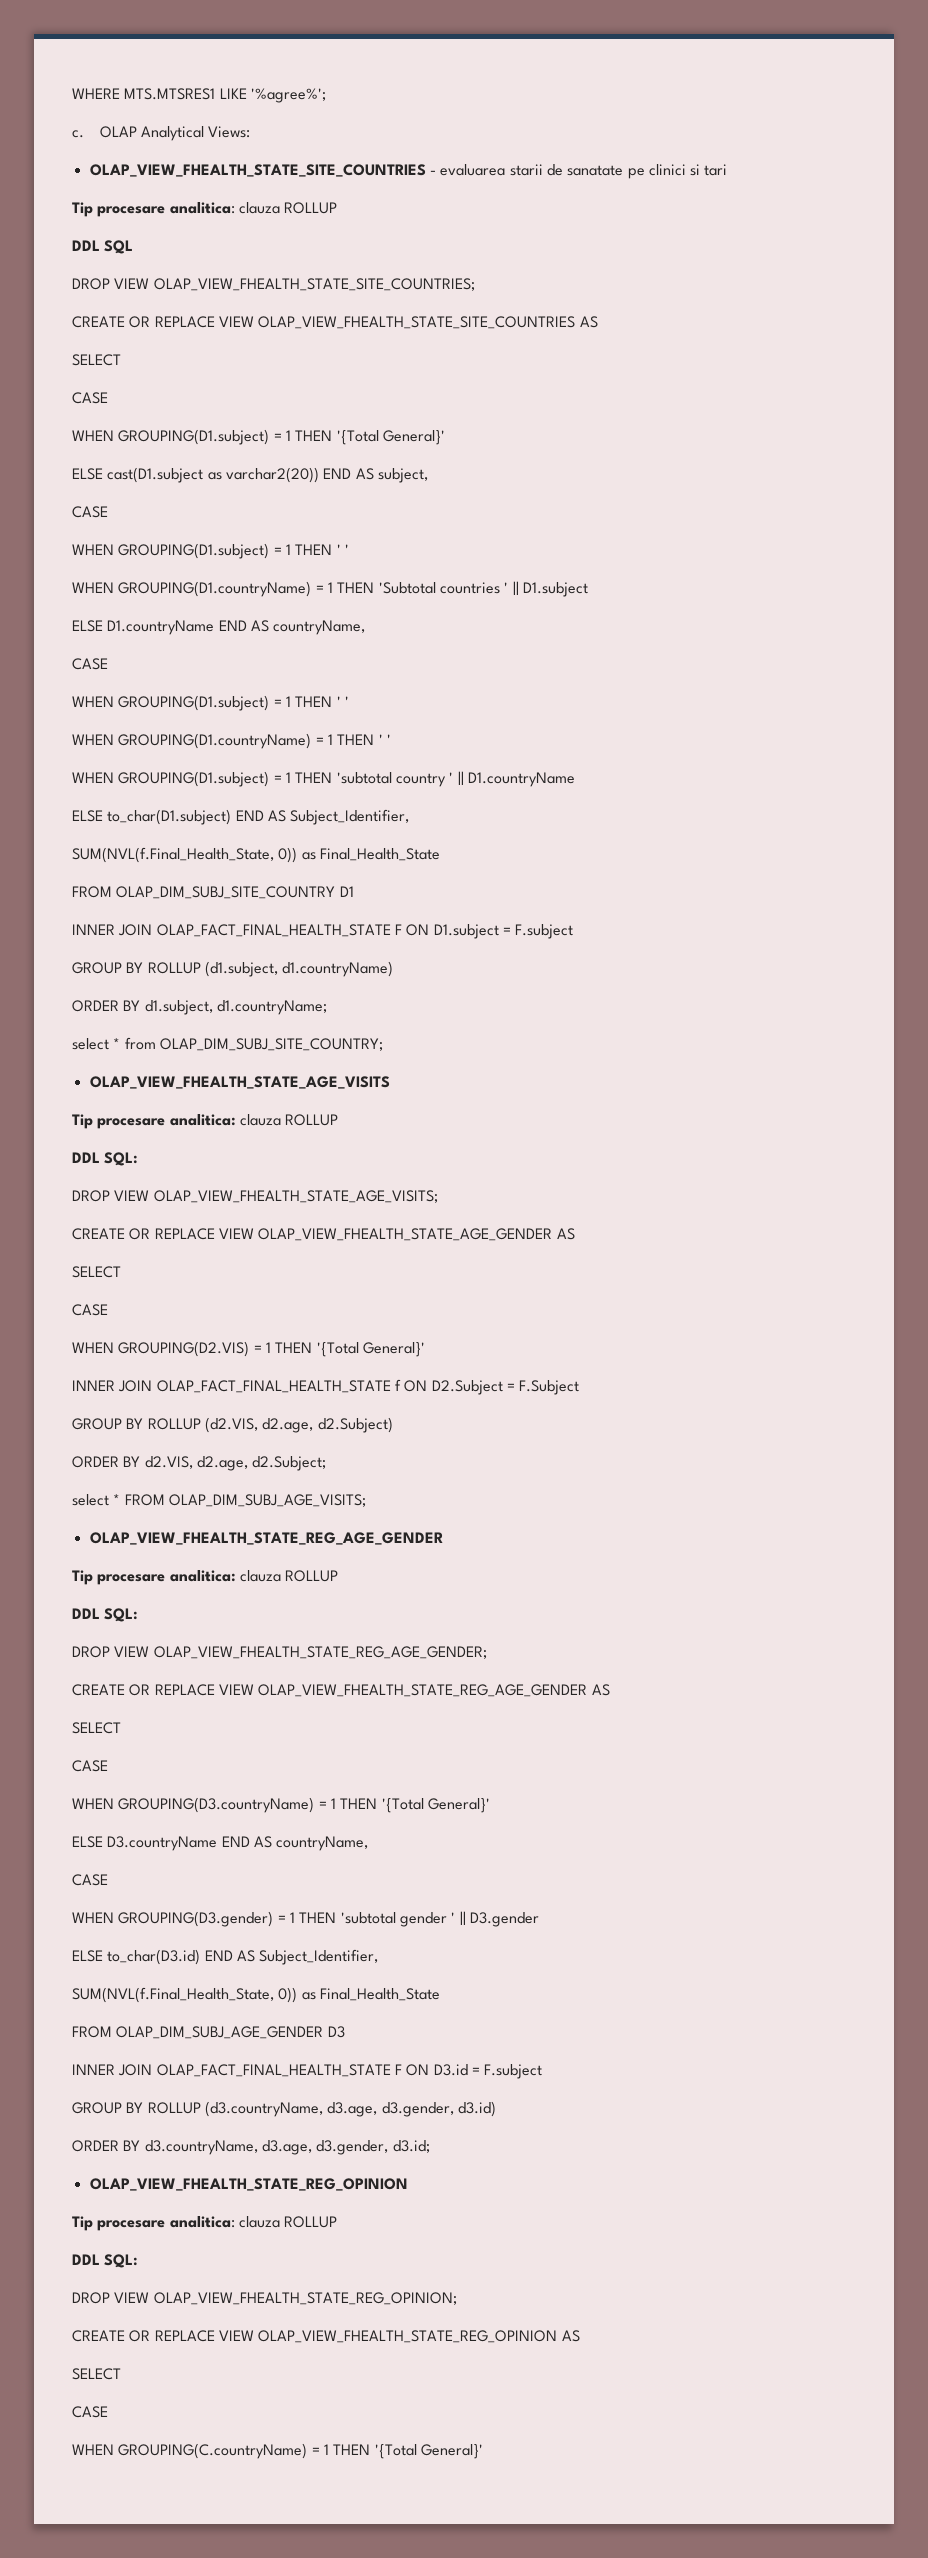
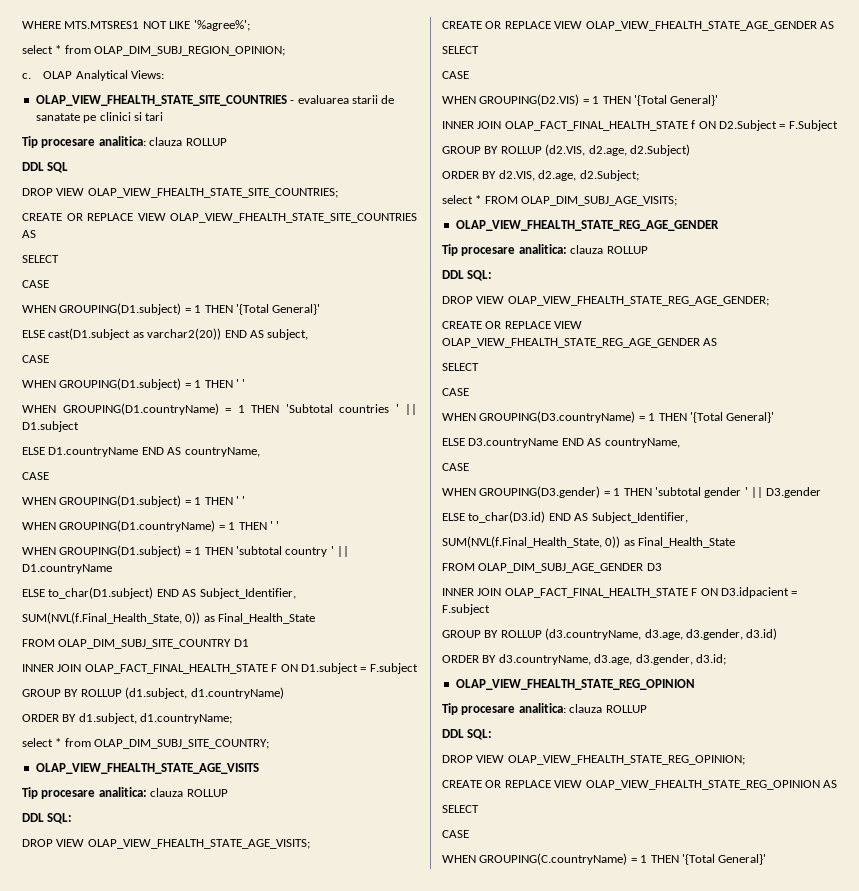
- WHERE MTS.MTSRES1 LIKE '%agree%';
+ WHERE MTS.MTSRES1 NOT LIKE '%agree%';
+ select * from OLAP_DIM_SUBJ_REGION_OPINION;
- INNER JOIN OLAP_FACT_FINAL_HEALTH_STATE F ON D3.id = F.subject
+ INNER JOIN OLAP_FACT_FINAL_HEALTH_STATE F ON D3.idpacient = F.subject

